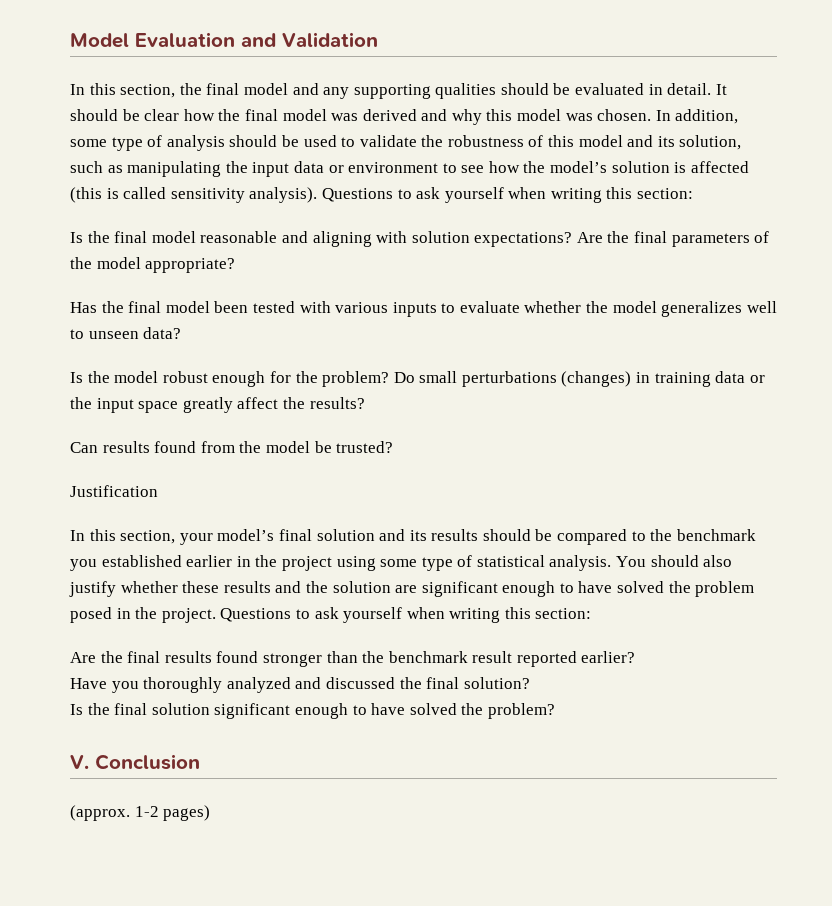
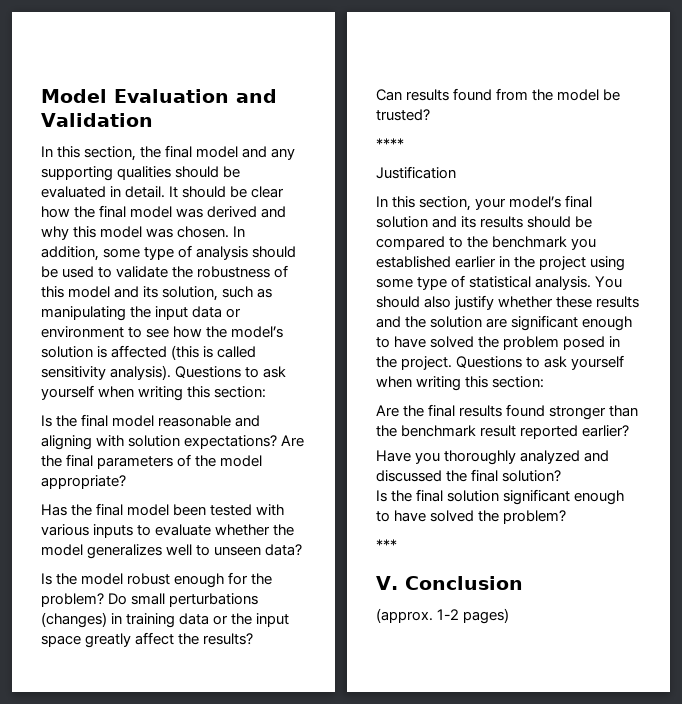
+ ****
+ ***

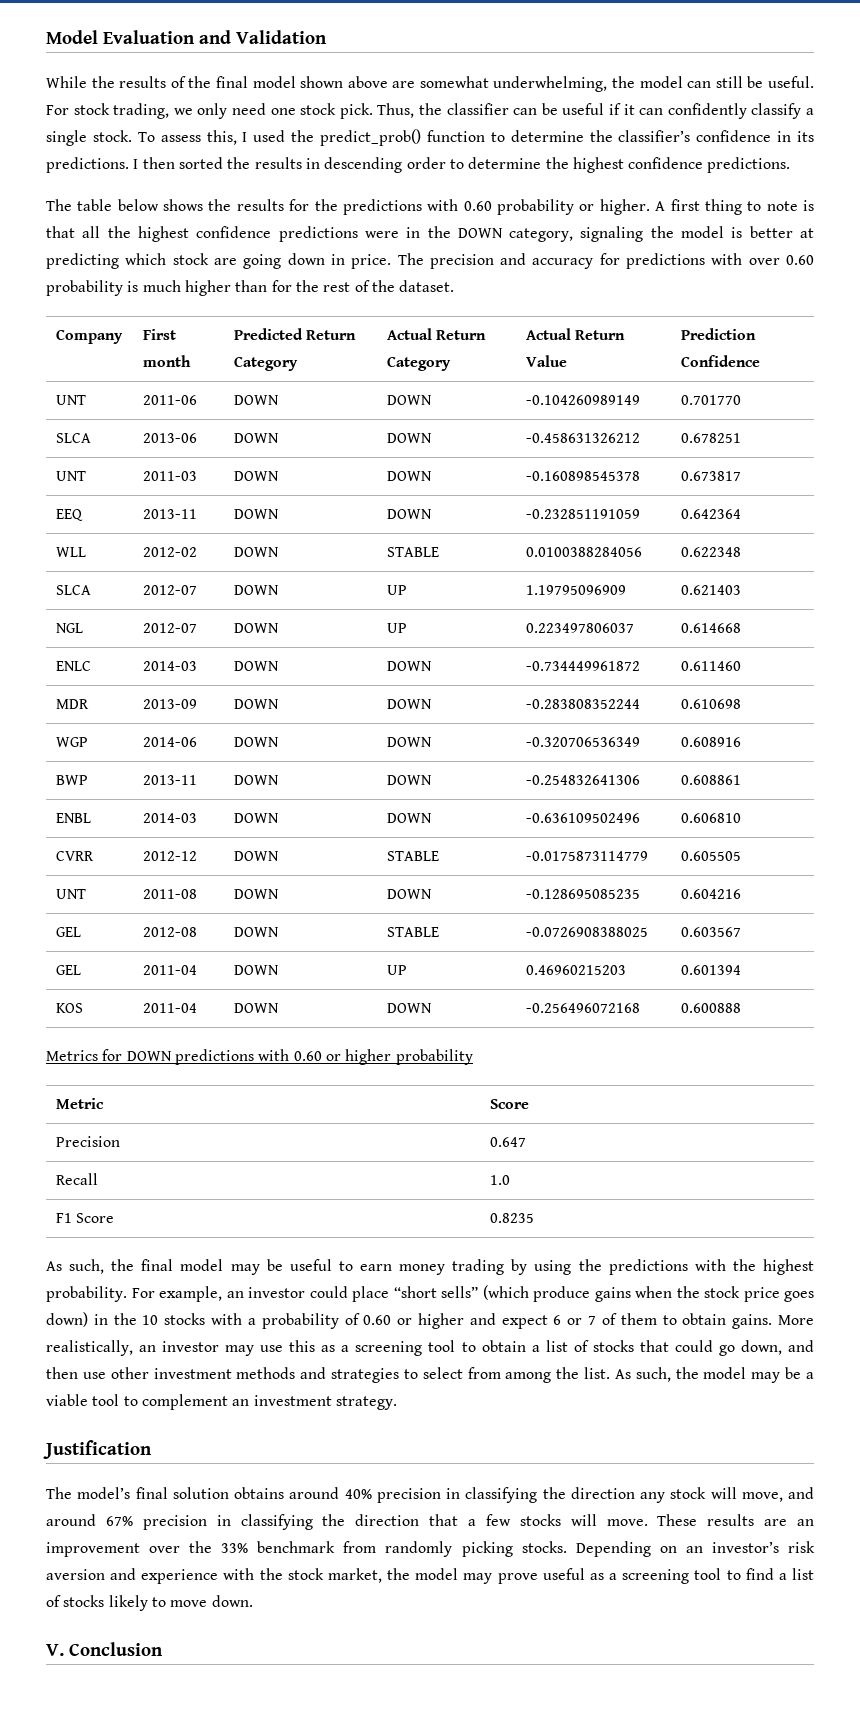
- In this section, the final model and any supporting qualities should be evaluated in detail. It should be clear how the final model was derived and why this model was chosen. In addition, some type of analysis should be used to validate the robustness of this model and its solution, such as manipulating the input data or environment to see how the model’s solution is affected (this is called sensitivity analysis). Questions to ask yourself when writing this section:
- Is the final model reasonable and aligning with solution expectations? Are the final parameters of the model appropriate?
- Has the final model been tested with various inputs to evaluate whether the model generalizes well to unseen data?
- Is the model robust enough for the problem? Do small perturbations (changes) in training data or the input space greatly affect the results?
- Can results found from the model be trusted?
- ****
+ While the results of the final model shown above are somewhat underwhelming, the model can still be useful. For stock trading, we only need one stock pick. Thus, the classifier can be useful if it can confidently classify a single stock. To assess this, I used the predict_prob() function to determine the classifier’s confidence in its predictions. I then sorted the results in descending order to determine the highest confidence predictions.
+ The table below shows the results for the predictions with 0.60 probability or higher. A first thing to note is that all the highest confidence predictions were in the DOWN category, signaling the model is better at predicting which stock are going down in price. The precision and accuracy for predictions with over 0.60 probability is much higher than for the rest of the dataset.
+ Company | First month | Predicted Return Category | Actual Return Category | Actual Return Value | Prediction Confidence
+ UNT | 2011-06 | DOWN | DOWN | -0.104260989149 | 0.701770
+ SLCA | 2013-06 | DOWN | DOWN | -0.458631326212 | 0.678251
+ UNT | 2011-03 | DOWN | DOWN | -0.160898545378 | 0.673817
+ EEQ | 2013-11 | DOWN | DOWN | -0.232851191059 | 0.642364
+ WLL | 2012-02 | DOWN | STABLE | 0.0100388284056 | 0.622348
+ SLCA | 2012-07 | DOWN | UP | 1.19795096909 | 0.621403
+ NGL | 2012-07 | DOWN | UP | 0.223497806037 | 0.614668
+ ENLC | 2014-03 | DOWN | DOWN | -0.734449961872 | 0.611460
+ MDR | 2013-09 | DOWN | DOWN | -0.283808352244 | 0.610698
+ WGP | 2014-06 | DOWN | DOWN | -0.320706536349 | 0.608916
+ BWP | 2013-11 | DOWN | DOWN | -0.254832641306 | 0.608861
+ ENBL | 2014-03 | DOWN | DOWN | -0.636109502496 | 0.606810
+ CVRR | 2012-12 | DOWN | STABLE | -0.0175873114779 | 0.605505
+ UNT | 2011-08 | DOWN | DOWN | -0.128695085235 | 0.604216
+ GEL | 2012-08 | DOWN | STABLE | -0.0726908388025 | 0.603567
+ GEL | 2011-04 | DOWN | UP | 0.46960215203 | 0.601394
+ KOS | 2011-04 | DOWN | DOWN | -0.256496072168 | 0.600888
+ Metrics for DOWN predictions with 0.60 or higher probability
+ Metric | Score
+ Precision | 0.647
+ Recall | 1.0
+ F1 Score | 0.8235
+ As such, the final model may be useful to earn money trading by using the predictions with the highest probability. For example, an investor could place “short sells” (which produce gains when the stock price goes down) in the 10 stocks with a probability of 0.60 or higher and expect 6 or 7 of them to obtain gains. More realistically, an investor may use this as a screening tool to obtain a list of stocks that could go down, and then use other investment methods and strategies to select from among the list. As such, the model may be a viable tool to complement an investment strategy.
  Justification
- In this section, your model’s final solution and its results should be compared to the benchmark you established earlier in the project using some type of statistical analysis. You should also justify whether these results and the solution are significant enough to have solved the problem posed in the project. Questions to ask yourself when writing this section:
- Are the final results found stronger than the benchmark result reported earlier?
- Have you thoroughly analyzed and discussed the final solution?
- Is the final solution significant enough to have solved the problem?
- ***
+ The model’s final solution obtains around 40% precision in classifying the direction any stock will move, and around 67% precision in classifying the direction that a few stocks will move. These results are an improvement over the 33% benchmark from randomly picking stocks. Depending on an investor’s risk aversion and experience with the stock market, the model may prove useful as a screening tool to find a list of stocks likely to move down.
- (approx. 1-2 pages)

